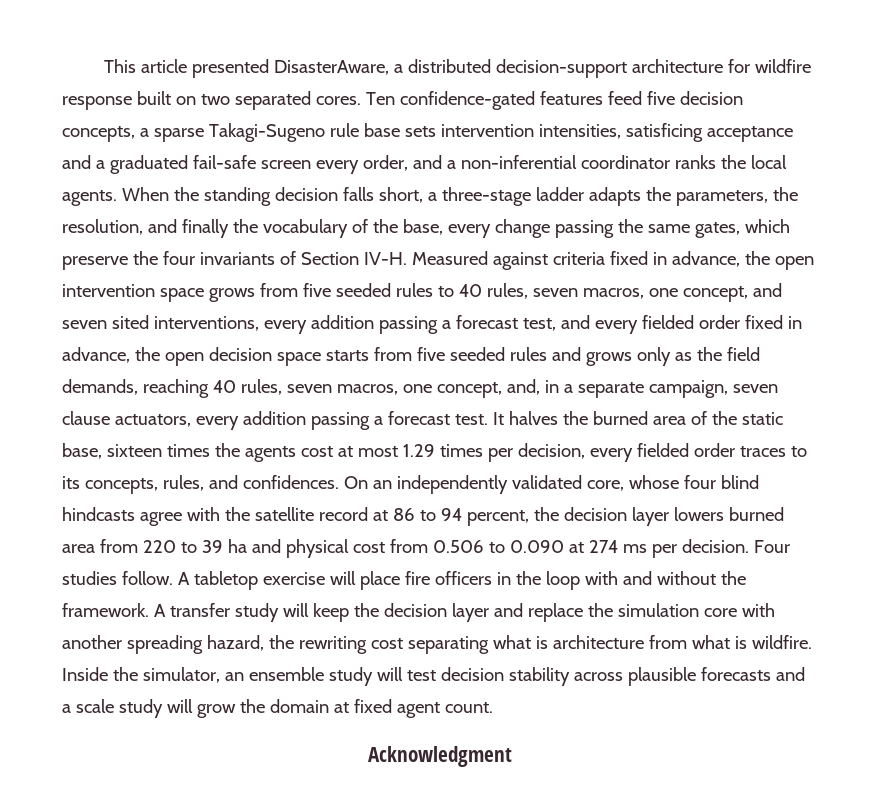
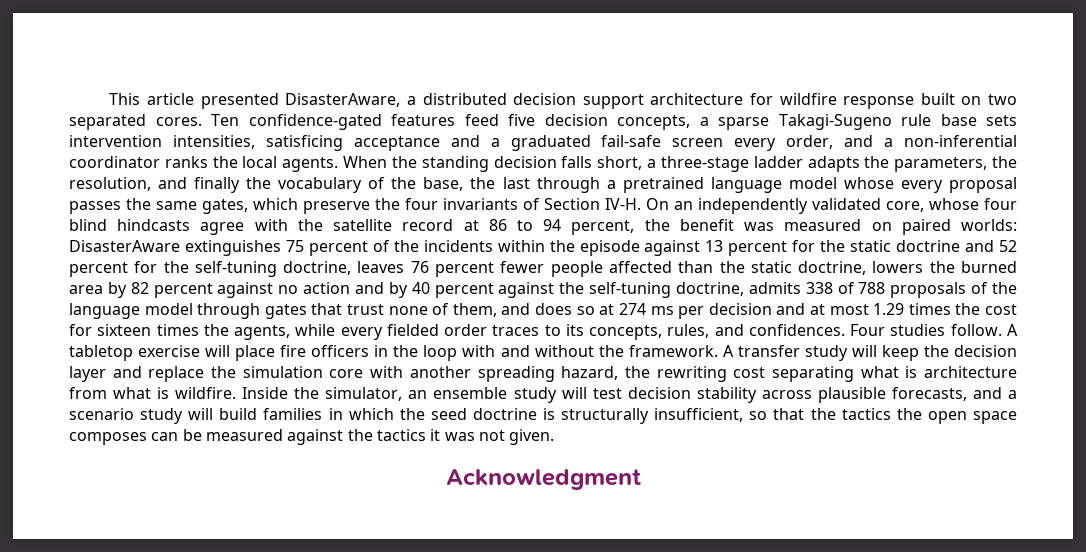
- This article presented DisasterAware, a distributed decision-support architecture for wildfire response built on two separated cores.
+ This article presented DisasterAware, a distributed decision support architecture for wildfire response built on two separated cores.
- When the standing decision falls short, a three-stage ladder adapts the parameters, the resolution, and finally the vocabulary of the base, every change passing the same gates, which preserve the four invariants of Section IV-H.
+ When the standing decision falls short, a three-stage ladder adapts the parameters, the resolution, and finally the vocabulary of the base, the last through a pretrained language model whose every proposal passes the same gates, which preserve the four invariants of Section IV-H.
- Measured against criteria fixed in advance, the open intervention space grows from five seeded rules to 40 rules, seven macros, one concept, and seven sited interventions, every addition passing a forecast test, and every fielded order fixed in advance, the open decision space starts from five seeded rules and grows only as the field demands, reaching 40 rules, seven macros, one concept, and, in a separate campaign, seven clause actuators, every addition passing a forecast test. It halves the burned area of the static base, sixteen times the agents cost at most 1.29 times per decision, every fielded order traces to its concepts, rules, and confidences.
- On an independently validated core, whose four blind hindcasts agree with the satellite record at 86 to 94 percent, the decision layer lowers burned area from 220 to 39 ha and physical cost from 0.506 to 0.090 at 274 ms per decision.
+ On an independently validated core, whose four blind hindcasts agree with the satellite record at 86 to 94 percent, the benefit was measured on paired worlds: DisasterAware extinguishes 75 percent of the incidents within the episode against 13 percent for the static doctrine and 52 percent for the self-tuning doctrine, leaves 76 percent fewer people affected than the static doctrine, lowers the burned area by 82 percent against no action and by 40 percent against the self-tuning doctrine, admits 338 of 788 proposals of the language model through gates that trust none of them, and does so at 274 ms per decision and at most 1.29 times the cost for sixteen times the agents, while every fielded order traces to its concepts, rules, and confidences.
- Inside the simulator, an ensemble study will test decision stability across plausible forecasts and a scale study will grow the domain at fixed agent count.
+ Inside the simulator, an ensemble study will test decision stability across plausible forecasts, and a scenario study will build families in which the seed doctrine is structurally insufficient, so that the tactics the open space composes can be measured against the tactics it was not given.

